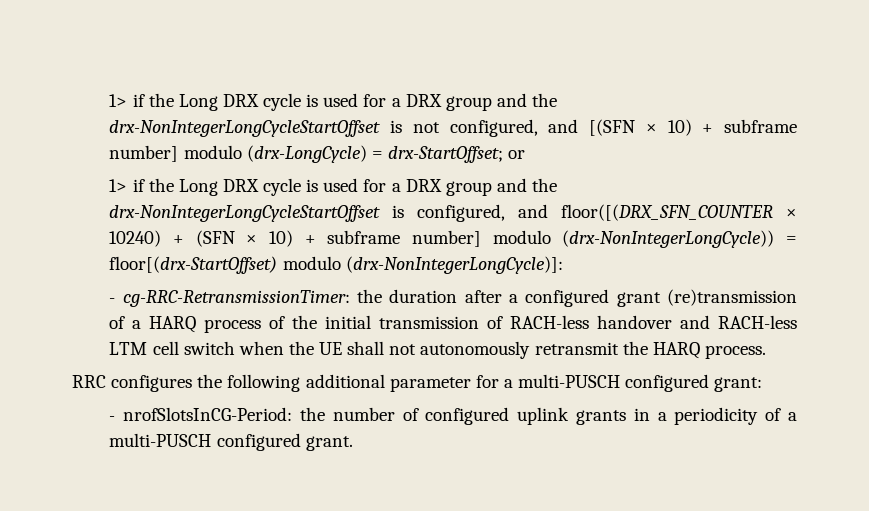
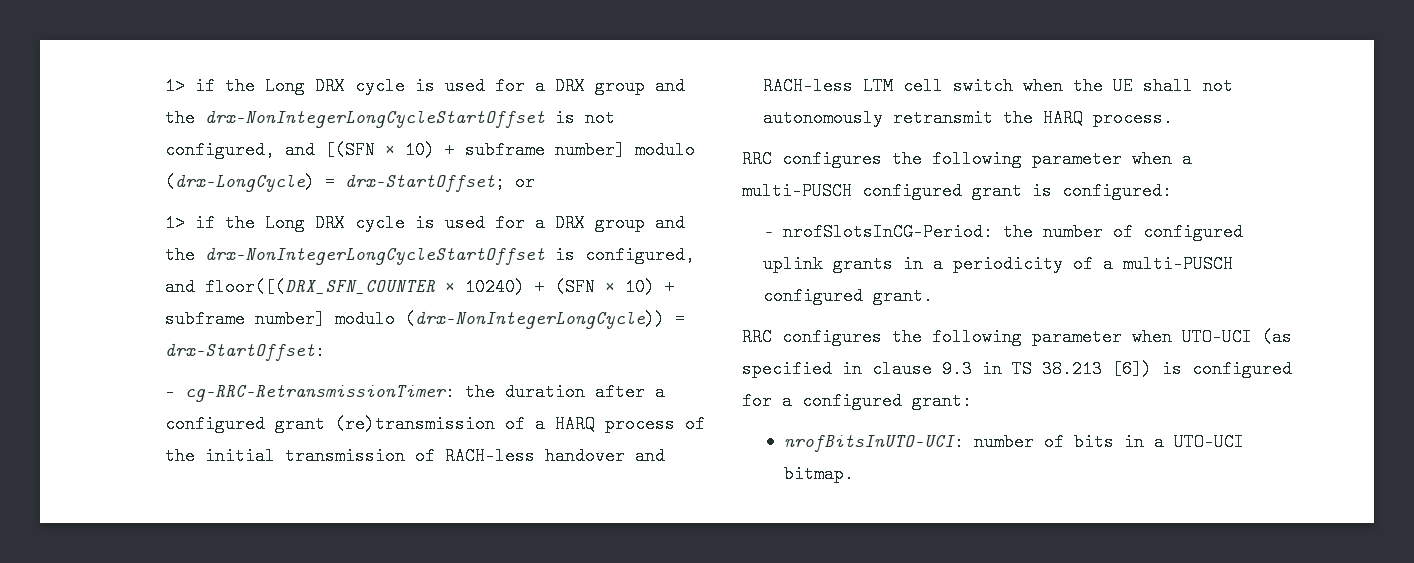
- 1> if the Long DRX cycle is used for a DRX group and the drx-NonIntegerLongCycleStartOffset is configured, and floor([(DRX_SFN_COUNTER × 10240) + (SFN × 10) + subframe number] modulo (drx-NonIntegerLongCycle)) = floor[(drx-StartOffset) modulo (drx-NonIntegerLongCycle)]:
+ 1> if the Long DRX cycle is used for a DRX group and the drx-NonIntegerLongCycleStartOffset is configured, and floor([(DRX_SFN_COUNTER × 10240) + (SFN × 10) + subframe number] modulo (drx-NonIntegerLongCycle)) = drx-StartOffset:
- RRC configures the following additional parameter for a multi-PUSCH configured grant:
+ RRC configures the following parameter when a multi-PUSCH configured grant is configured:
+ RRC configures the following parameter when UTO-UCI (as specified in clause 9.3 in TS 38.213 [6]) is configured for a configured grant:
+ nrofBitsInUTO-UCI: number of bits in a UTO-UCI bitmap.

